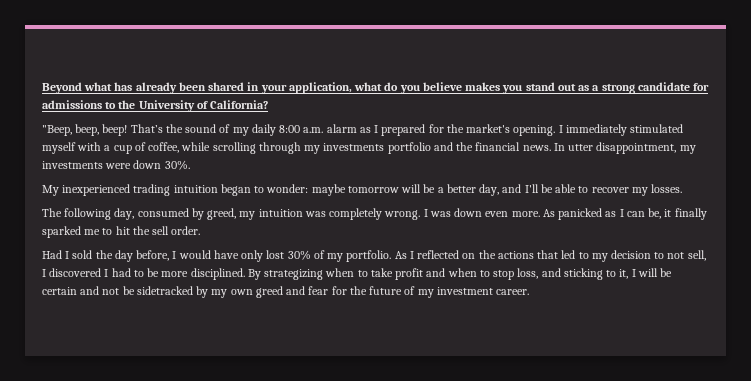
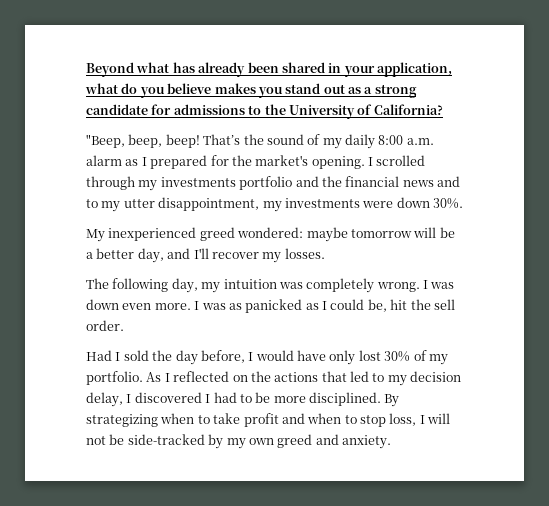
- I immediately stimulated myself with a cup of coffee, while scrolling through my investments portfolio and the financial news. In utter disappointment, my investments were down 30%.
+ I scrolled through my investments portfolio and the financial news and to my utter disappointment, my investments were down 30%.
- My inexperienced trading intuition began to wonder: maybe tomorrow will be a better day, and I'll be able to recover my losses.
+ My inexperienced greed wondered: maybe tomorrow will be a better day, and I'll recover my losses.
- The following day, consumed by greed, my intuition was completely wrong.
+ The following day, my intuition was completely wrong.
- As panicked as I can be, it finally sparked me to hit the sell order.
+ I was as panicked as I could be, hit the sell order.
- As I reflected on the actions that led to my decision to not sell, I discovered I had to be more disciplined.
+ As I reflected on the actions that led to my decision delay, I discovered I had to be more disciplined.
- By strategizing when to take profit and when to stop loss, and sticking to it, I will be certain and not be sidetracked by my own greed and fear for the future of my investment career.
+ By strategizing when to take profit and when to stop loss, I will not be side-tracked by my own greed and anxiety.

